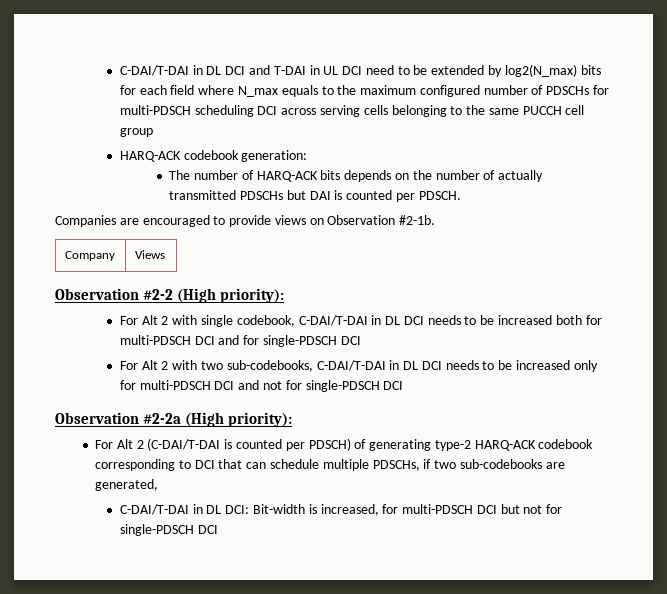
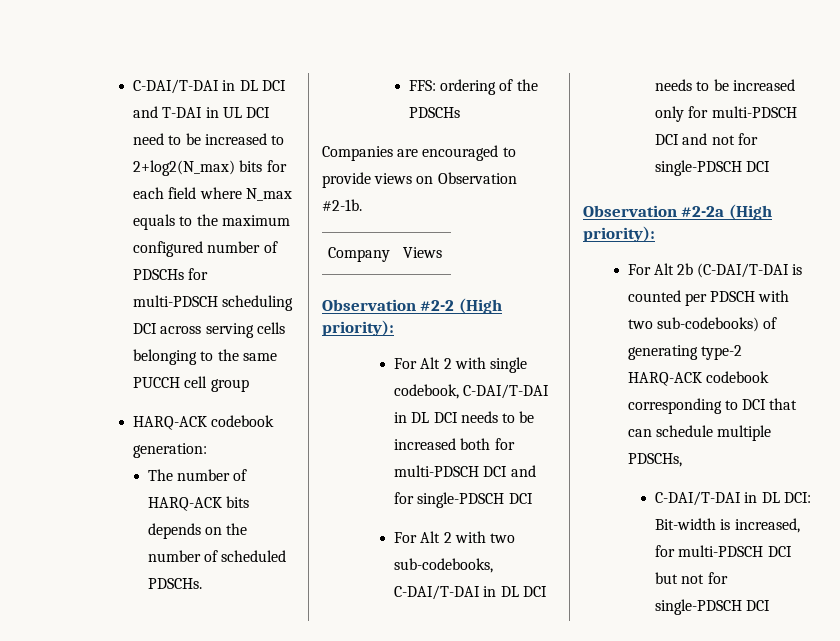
- C-DAI/T-DAI in DL DCI and T-DAI in UL DCI need to be extended by log2(N_max) bits for each field where N_max equals to the maximum configured number of PDSCHs for multi-PDSCH scheduling DCI across serving cells belonging to the same PUCCH cell group
+ C-DAI/T-DAI in DL DCI and T-DAI in UL DCI need to be increased to 2+log2(N_max) bits for each field where N_max equals to the maximum configured number of PDSCHs for multi-PDSCH scheduling DCI across serving cells belonging to the same PUCCH cell group
- The number of HARQ-ACK bits depends on the number of actually transmitted PDSCHs but DAI is counted per PDSCH.
+ The number of HARQ-ACK bits depends on the number of scheduled PDSCHs.
+ FFS: ordering of the PDSCHs
- For Alt 2 (C-DAI/T-DAI is counted per PDSCH) of generating type-2 HARQ-ACK codebook corresponding to DCI that can schedule multiple PDSCHs, if two sub-codebooks are generated,
+ For Alt 2b (C-DAI/T-DAI is counted per PDSCH with two sub-codebooks) of generating type-2 HARQ-ACK codebook corresponding to DCI that can schedule multiple PDSCHs,

